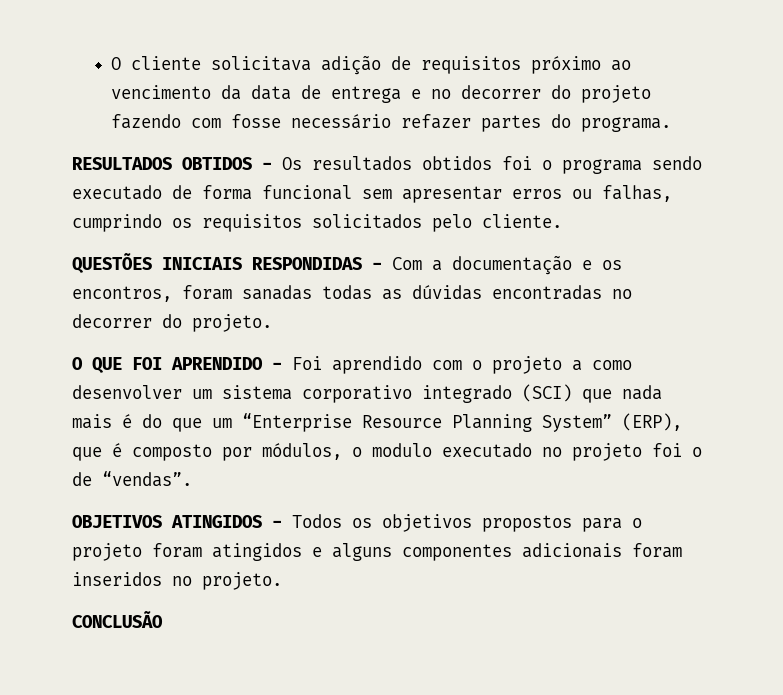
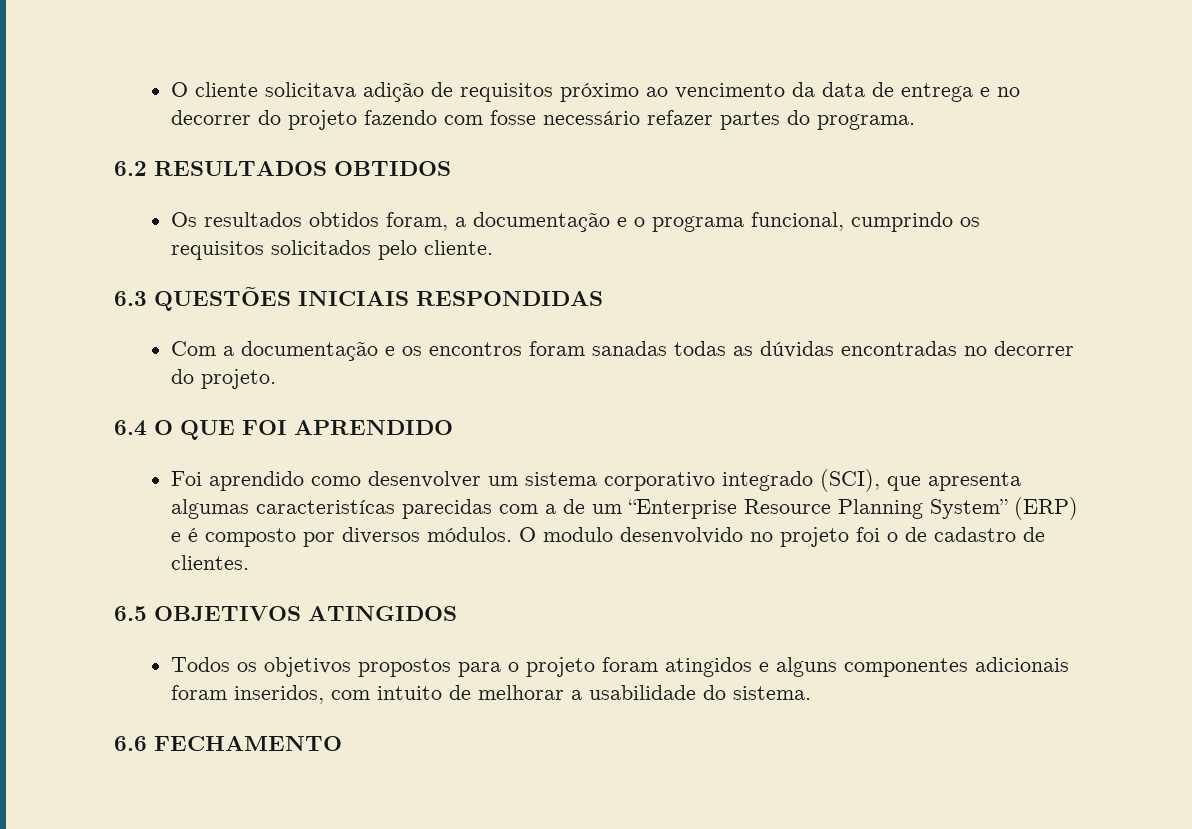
- RESULTADOS OBTIDOS - Os resultados obtidos foi o programa sendo executado de forma funcional sem apresentar erros ou falhas, cumprindo os requisitos solicitados pelo cliente.
+ 6.2 RESULTADOS OBTIDOS
+ Os resultados obtidos foram, a documentação e o programa funcional, cumprindo os requisitos solicitados pelo cliente.
- QUESTÕES INICIAIS RESPONDIDAS - Com a documentação e os encontros, foram sanadas todas as dúvidas encontradas no decorrer do projeto.
+ 6.3 QUESTÕES INICIAIS RESPONDIDAS
+ Com a documentação e os encontros foram sanadas todas as dúvidas encontradas no decorrer do projeto.
- O QUE FOI APRENDIDO - Foi aprendido com o projeto a como desenvolver um sistema corporativo integrado (SCI) que nada mais é do que um “Enterprise Resource Planning System” (ERP), que é composto por módulos, o modulo executado no projeto foi o de “vendas”.
- OBJETIVOS ATINGIDOS - Todos os objetivos propostos para o projeto foram atingidos e alguns componentes adicionais foram inseridos no projeto.
- CONCLUSÃO
+ 6.4 O QUE FOI APRENDIDO
+ Foi aprendido como desenvolver um sistema corporativo integrado (SCI), que apresenta algumas caracteristícas parecidas com a de um “Enterprise Resource Planning System” (ERP) e é composto por diversos módulos. O modulo desenvolvido no projeto foi o de cadastro de clientes.
+ 6.5 OBJETIVOS ATINGIDOS
+ Todos os objetivos propostos para o projeto foram atingidos e alguns componentes adicionais foram inseridos, com intuito de melhorar a usabilidade do sistema.
+ 6.6 FECHAMENTO

